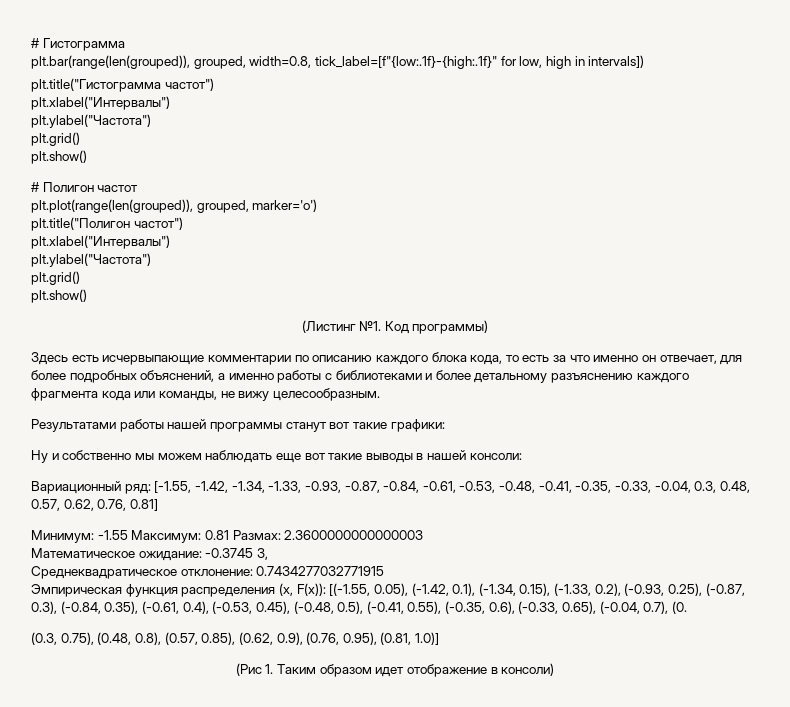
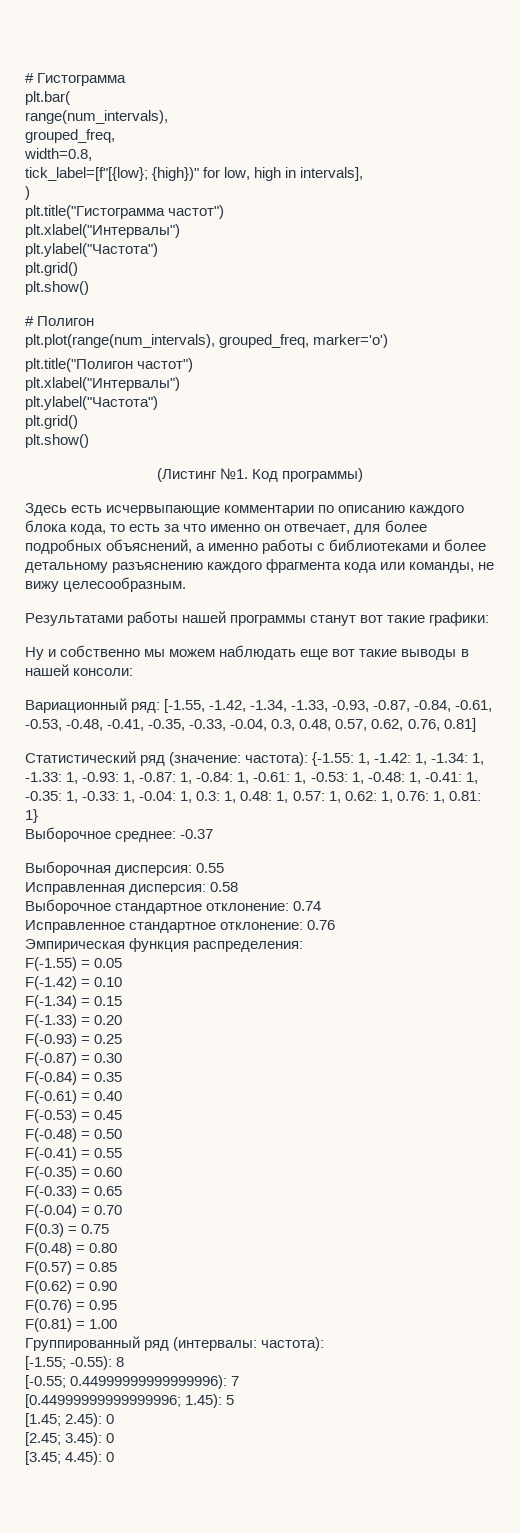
- plt.bar(range(len(grouped)), grouped, width=0.8, tick_label=[f"{low:.1f}-{high:.1f}" for low, high in intervals])
+ plt.bar(
+ range(num_intervals),
+ grouped_freq,
+ width=0.8,
+ tick_label=[f"[{low}; {high})" for low, high in intervals],
+ )
- # Полигон частот
- plt.plot(range(len(grouped)), grouped, marker='o')
+ # Полигон
+ plt.plot(range(num_intervals), grouped_freq, marker='o')
- Минимум: -1.55 Максимум: 0.81 Размах: 2.3600000000000003
- Математическое ожидание: -0.3745 3,
- Среднеквадратическое отклонение: 0.7434277032771915
- Эмпирическая функция распределения (x, F(x)): [(-1.55, 0.05), (-1.42, 0.1), (-1.34, 0.15), (-1.33, 0.2), (-0.93, 0.25), (-0.87, 0.3), (-0.84, 0.35), (-0.61, 0.4), (-0.53, 0.45), (-0.48, 0.5), (-0.41, 0.55), (-0.35, 0.6), (-0.33, 0.65), (-0.04, 0.7), (0.
- (0.3, 0.75), (0.48, 0.8), (0.57, 0.85), (0.62, 0.9), (0.76, 0.95), (0.81, 1.0)]
- (Рис 1. Таким образом идет отображение в консоли)
+ Статистический ряд (значение: частота): {-1.55: 1, -1.42: 1, -1.34: 1, -1.33: 1, -0.93: 1, -0.87: 1, -0.84: 1, -0.61: 1, -0.53: 1, -0.48: 1, -0.41: 1, -0.35: 1, -0.33: 1, -0.04: 1, 0.3: 1, 0.48: 1, 0.57: 1, 0.62: 1, 0.76: 1, 0.81: 1}
+ Выборочное среднее: -0.37
+ Выборочная дисперсия: 0.55
+ Исправленная дисперсия: 0.58
+ Выборочное стандартное отклонение: 0.74
+ Исправленное стандартное отклонение: 0.76
+ Эмпирическая функция распределения:
+ F(-1.55) = 0.05
+ F(-1.42) = 0.10
+ F(-1.34) = 0.15
+ F(-1.33) = 0.20
+ F(-0.93) = 0.25
+ F(-0.87) = 0.30
+ F(-0.84) = 0.35
+ F(-0.61) = 0.40
+ F(-0.53) = 0.45
+ F(-0.48) = 0.50
+ F(-0.41) = 0.55
+ F(-0.35) = 0.60
+ F(-0.33) = 0.65
+ F(-0.04) = 0.70
+ F(0.3) = 0.75
+ F(0.48) = 0.80
+ F(0.57) = 0.85
+ F(0.62) = 0.90
+ F(0.76) = 0.95
+ F(0.81) = 1.00
+ Группированный ряд (интервалы: частота):
+ [-1.55; -0.55): 8
+ [-0.55; 0.44999999999999996): 7
+ [0.44999999999999996; 1.45): 5
+ [1.45; 2.45): 0
+ [2.45; 3.45): 0
+ [3.45; 4.45): 0

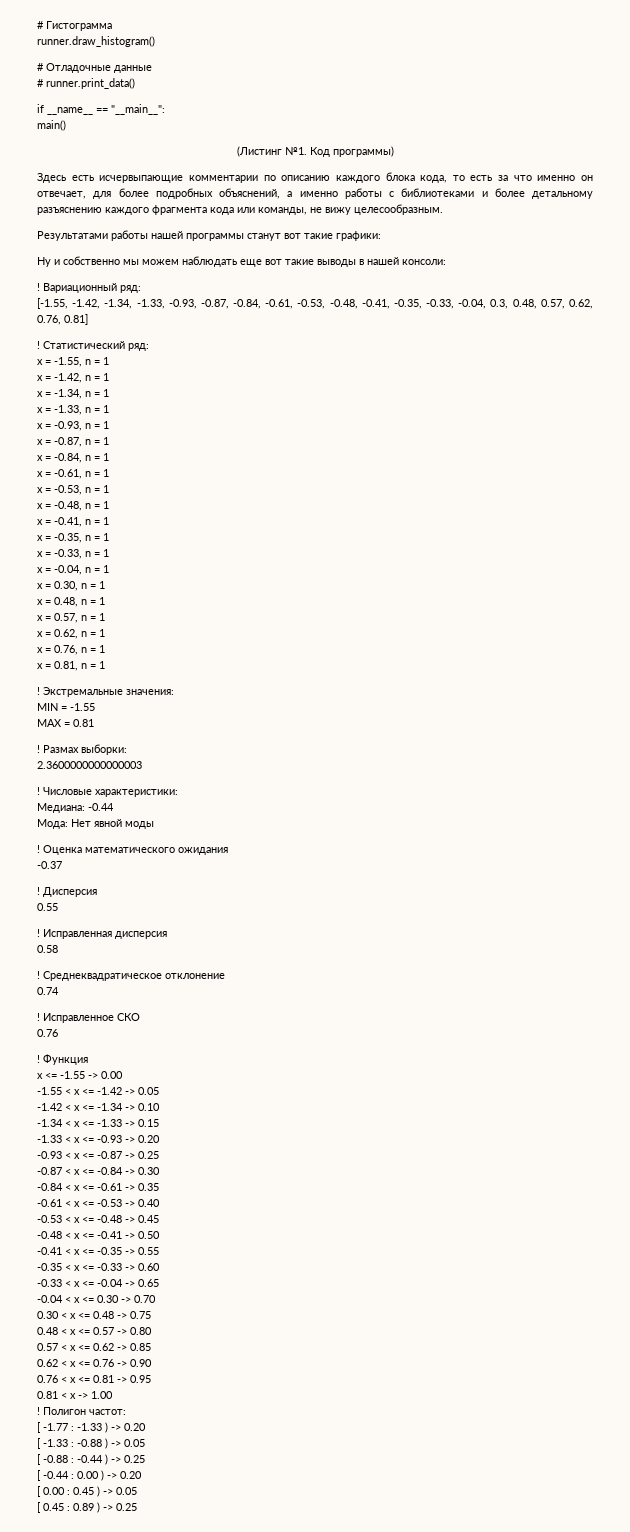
- plt.bar(
- range(num_intervals),
- grouped_freq,
- width=0.8,
- tick_label=[f"[{low}; {high})" for low, high in intervals],
- )
- plt.title("Гистограмма частот")
- plt.xlabel("Интервалы")
- plt.ylabel("Частота")
- plt.grid()
- plt.show()
- # Полигон
- plt.plot(range(num_intervals), grouped_freq, marker='o')
- plt.title("Полигон частот")
- plt.xlabel("Интервалы")
- plt.ylabel("Частота")
- plt.grid()
- plt.show()
+ runner.draw_histogram()
+ # Отладочные данные
+ # runner.print_data()
+ if __name__ == "__main__":
+ main()
  Ну и собственно мы можем наблюдать еще вот такие выводы в нашей консоли:
- Вариационный ряд: [-1.55, -1.42, -1.34, -1.33, -0.93, -0.87, -0.84, -0.61, -0.53, -0.48, -0.41, -0.35, -0.33, -0.04, 0.3, 0.48, 0.57, 0.62, 0.76, 0.81]
+ ! Вариационный ряд:
+ [-1.55, -1.42, -1.34, -1.33, -0.93, -0.87, -0.84, -0.61, -0.53, -0.48, -0.41, -0.35, -0.33, -0.04, 0.3, 0.48, 0.57, 0.62, 0.76, 0.81]
- Статистический ряд (значение: частота): {-1.55: 1, -1.42: 1, -1.34: 1, -1.33: 1, -0.93: 1, -0.87: 1, -0.84: 1, -0.61: 1, -0.53: 1, -0.48: 1, -0.41: 1, -0.35: 1, -0.33: 1, -0.04: 1, 0.3: 1, 0.48: 1, 0.57: 1, 0.62: 1, 0.76: 1, 0.81: 1}
- Выборочное среднее: -0.37
+ ! Статистический ряд:
+ x = -1.55, n = 1
+ x = -1.42, n = 1
+ x = -1.34, n = 1
+ x = -1.33, n = 1
+ x = -0.93, n = 1
+ x = -0.87, n = 1
+ x = -0.84, n = 1
+ x = -0.61, n = 1
+ x = -0.53, n = 1
+ x = -0.48, n = 1
+ x = -0.41, n = 1
+ x = -0.35, n = 1
+ x = -0.33, n = 1
+ x = -0.04, n = 1
+ x = 0.30, n = 1
+ x = 0.48, n = 1
+ x = 0.57, n = 1
+ x = 0.62, n = 1
+ x = 0.76, n = 1
+ x = 0.81, n = 1
+ ! Экстремальные значения:
+ MIN = -1.55
+ MAX = 0.81
+ ! Размах выборки:
+ 2.3600000000000003
+ ! Числовые характеристики:
+ Медиана: -0.44
+ Мода: Нет явной моды
+ ! Оценка математического ожидания
+ -0.37
- Выборочная дисперсия: 0.55
- Исправленная дисперсия: 0.58
- Выборочное стандартное отклонение: 0.74
- Исправленное стандартное отклонение: 0.76
- Эмпирическая функция распределения:
- F(-1.55) = 0.05
- F(-1.42) = 0.10
- F(-1.34) = 0.15
- F(-1.33) = 0.20
- F(-0.93) = 0.25
- F(-0.87) = 0.30
- F(-0.84) = 0.35
- F(-0.61) = 0.40
- F(-0.53) = 0.45
- F(-0.48) = 0.50
- F(-0.41) = 0.55
- F(-0.35) = 0.60
- F(-0.33) = 0.65
- F(-0.04) = 0.70
- F(0.3) = 0.75
- F(0.48) = 0.80
- F(0.57) = 0.85
- F(0.62) = 0.90
- F(0.76) = 0.95
- F(0.81) = 1.00
- Группированный ряд (интервалы: частота):
- [-1.55; -0.55): 8
- [-0.55; 0.44999999999999996): 7
- [0.44999999999999996; 1.45): 5
- [1.45; 2.45): 0
- [2.45; 3.45): 0
- [3.45; 4.45): 0
+ ! Дисперсия
+ 0.55
+ ! Исправленная дисперсия
+ 0.58
+ ! Cреднеквадратическоe отклонение
+ 0.74
+ ! Исправленное СКО
+ 0.76
+ ! Функция
+ x <= -1.55 -> 0.00
+ -1.55 < x <= -1.42 -> 0.05
+ -1.42 < x <= -1.34 -> 0.10
+ -1.34 < x <= -1.33 -> 0.15
+ -1.33 < x <= -0.93 -> 0.20
+ -0.93 < x <= -0.87 -> 0.25
+ -0.87 < x <= -0.84 -> 0.30
+ -0.84 < x <= -0.61 -> 0.35
+ -0.61 < x <= -0.53 -> 0.40
+ -0.53 < x <= -0.48 -> 0.45
+ -0.48 < x <= -0.41 -> 0.50
+ -0.41 < x <= -0.35 -> 0.55
+ -0.35 < x <= -0.33 -> 0.60
+ -0.33 < x <= -0.04 -> 0.65
+ -0.04 < x <= 0.30 -> 0.70
+ 0.30 < x <= 0.48 -> 0.75
+ 0.48 < x <= 0.57 -> 0.80
+ 0.57 < x <= 0.62 -> 0.85
+ 0.62 < x <= 0.76 -> 0.90
+ 0.76 < x <= 0.81 -> 0.95
+ 0.81 < x -> 1.00
+ ! Полигон частот:
+ [ -1.77 : -1.33 ) -> 0.20
+ [ -1.33 : -0.88 ) -> 0.05
+ [ -0.88 : -0.44 ) -> 0.25
+ [ -0.44 : 0.00 ) -> 0.20
+ [ 0.00 : 0.45 ) -> 0.05
+ [ 0.45 : 0.89 ) -> 0.25

